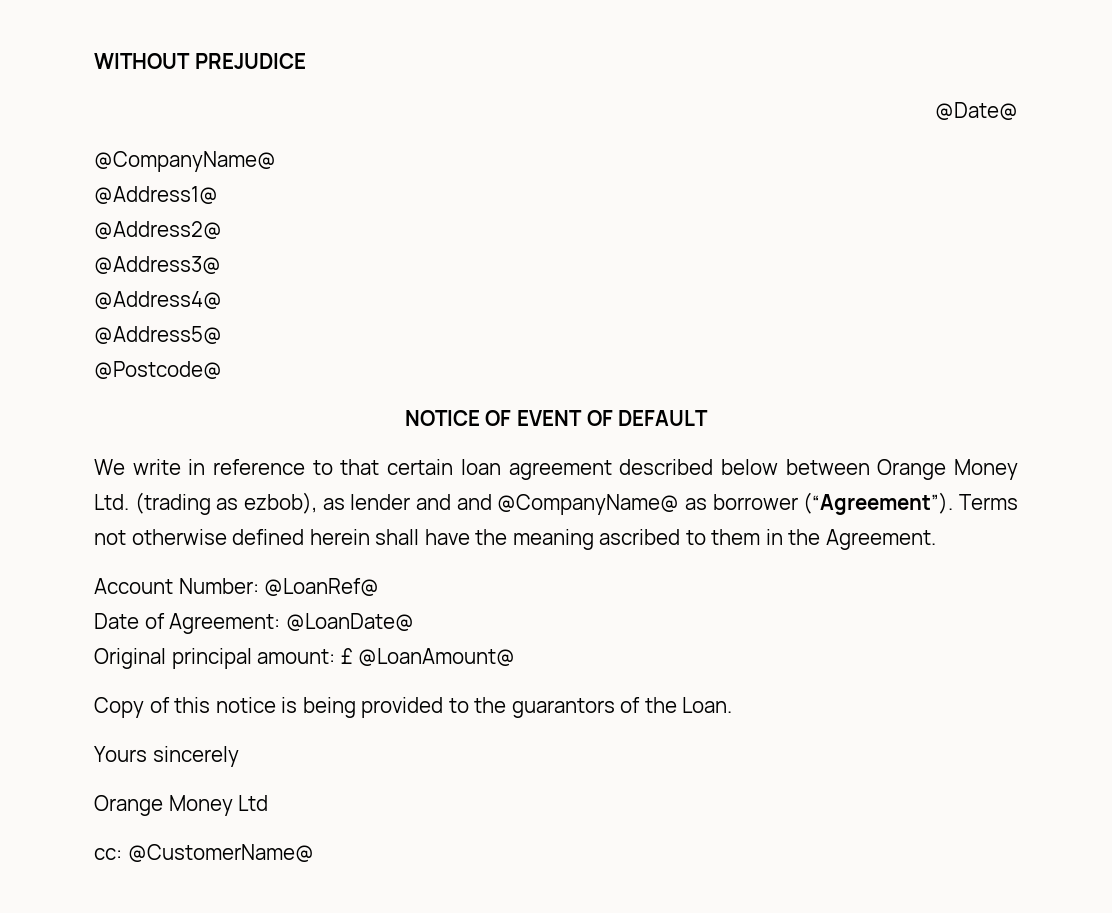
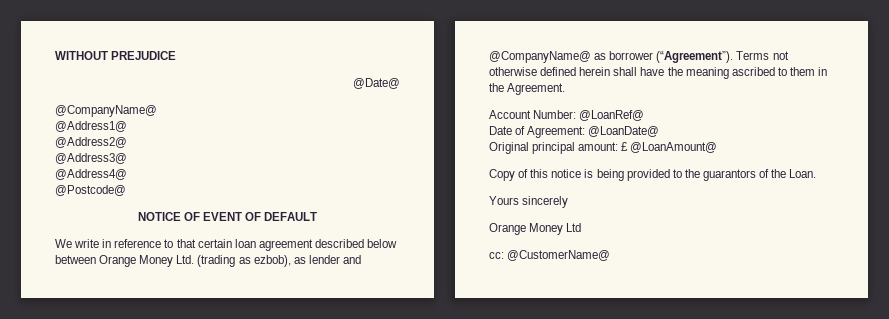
- @Address5@
- We write in reference to that certain loan agreement described below between Orange Money Ltd. (trading as ezbob), as lender and and @CompanyName@ as borrower (“Agreement”).
+ We write in reference to that certain loan agreement described below between Orange Money Ltd. (trading as ezbob), as lender and @CompanyName@ as borrower (“Agreement”).

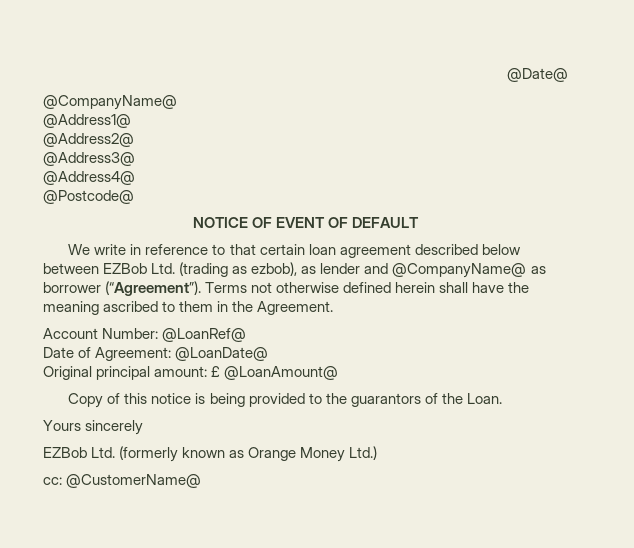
- WITHOUT PREJUDICE
- We write in reference to that certain loan agreement described below between Orange Money Ltd. (trading as ezbob), as lender and @CompanyName@ as borrower (“Agreement”).
+ We write in reference to that certain loan agreement described below between EZBob Ltd. (trading as ezbob), as lender and @CompanyName@ as borrower (“Agreement”).
- Orange Money Ltd
+ EZBob Ltd. (formerly known as Orange Money Ltd.)

